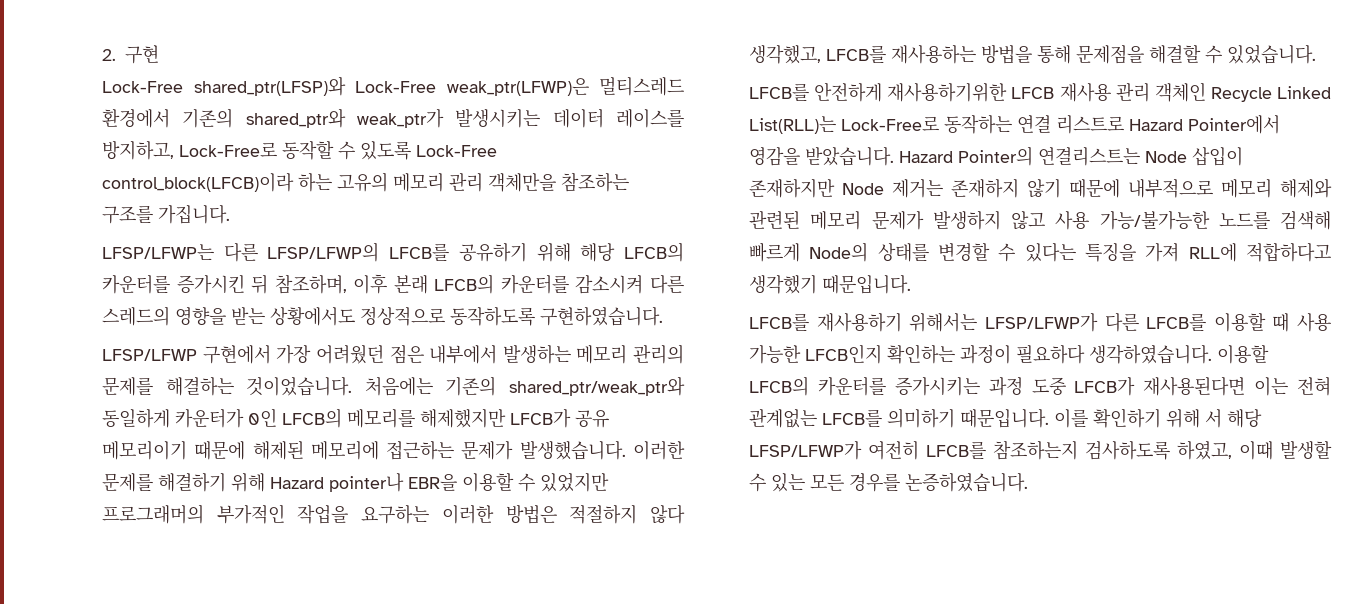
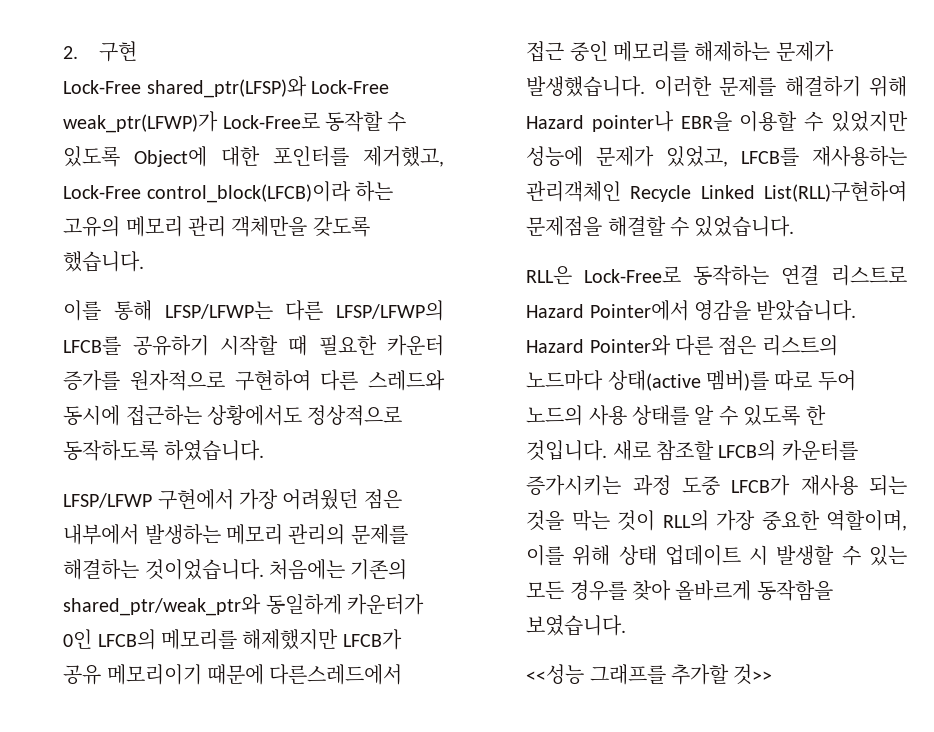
- Lock-Free shared_ptr(LFSP)와 Lock-Free weak_ptr(LFWP)은 멀티스레드 환경에서 기존의 shared_ptr와 weak_ptr가 발생시키는 데이터 레이스를 방지하고, Lock-Free로 동작할 수 있도록 Lock-Free control_block(LFCB)이라 하는 고유의 메모리 관리 객체만을 참조하는 구조를 가집니다.
- LFSP/LFWP는 다른 LFSP/LFWP의 LFCB를 공유하기 위해 해당 LFCB의 카운터를 증가시킨 뒤 참조하며, 이후 본래 LFCB의 카운터를 감소시켜 다른 스레드의 영향을 받는 상황에서도 정상적으로 동작하도록 구현하였습니다.
+ Lock-Free shared_ptr(LFSP)와 Lock-Free weak_ptr(LFWP)가 Lock-Free로 동작할 수 있도록 Object에 대한 포인터를 제거했고, Lock-Free control_block(LFCB)이라 하는 고유의 메모리 관리 객체만을 갖도록 했습니다.
+ 이를 통해 LFSP/LFWP는 다른 LFSP/LFWP의 LFCB를 공유하기 시작할 때 필요한 카운터 증가를 원자적으로 구현하여 다른 스레드와 동시에 접근하는 상황에서도 정상적으로 동작하도록 하였습니다.
- 처음에는 기존의 shared_ptr/weak_ptr와 동일하게 카운터가 0인 LFCB의 메모리를 해제했지만 LFCB가 공유 메모리이기 때문에 해제된 메모리에 접근하는 문제가 발생했습니다.
+ 처음에는 기존의 shared_ptr/weak_ptr와 동일하게 카운터가 0인 LFCB의 메모리를 해제했지만 LFCB가 공유 메모리이기 때문에 다른스레드에서 접근 중인 메모리를 해제하는 문제가 발생했습니다.
- 이러한 문제를 해결하기 위해 Hazard pointer나 EBR을 이용할 수 있었지만 프로그래머의 부가적인 작업을 요구하는 이러한 방법은 적절하지 않다 생각했고, LFCB를 재사용하는 방법을 통해 문제점을 해결할 수 있었습니다.
- LFCB를 안전하게 재사용하기위한 LFCB 재사용 관리 객체인 Recycle Linked List(RLL)는 Lock-Free로 동작하는 연결 리스트로 Hazard Pointer에서 영감을 받았습니다.
+ 이러한 문제를 해결하기 위해 Hazard pointer나 EBR을 이용할 수 있었지만 성능에 문제가 있었고, LFCB를 재사용하는 관리객체인 Recycle Linked List(RLL)구현하여 문제점을 해결할 수 있었습니다.
+ RLL은 Lock-Free로 동작하는 연결 리스트로 Hazard Pointer에서 영감을 받았습니다.
- Hazard Pointer의 연결리스트는 Node 삽입이 존재하지만 Node 제거는 존재하지 않기 때문에 내부적으로 메모리 해제와 관련된 메모리 문제가 발생하지 않고 사용 가능/불가능한 노드를 검색해 빠르게 Node의 상태를 변경할 수 있다는 특징을 가져 RLL에 적합하다고 생각했기 때문입니다.
- LFCB를 재사용하기 위해서는 LFSP/LFWP가 다른 LFCB를 이용할 때 사용 가능한 LFCB인지 확인하는 과정이 필요하다 생각하였습니다. 이용할 LFCB의 카운터를 증가시키는 과정 도중 LFCB가 재사용된다면 이는 전혀 관계없는 LFCB를 의미하기 때문입니다. 이를 확인하기 위해 서 해당 LFSP/LFWP가 여전히 LFCB를 참조하는지 검사하도록 하였고, 이때 발생할 수 있는 모든 경우를 논증하였습니다.
+ Hazard Pointer와 다른 점은 리스트의 노드마다 상태(active 멤버)를 따로 두어 노드의 사용 상태를 알 수 있도록 한 것입니다. 새로 참조할 LFCB의 카운터를 증가시키는 과정 도중 LFCB가 재사용 되는 것을 막는 것이 RLL의 가장 중요한 역할이며, 이를 위해 상태 업데이트 시 발생할 수 있는 모든 경우를 찾아 올바르게 동작함을 보였습니다.
+ <<성능 그래프를 추가할 것>>

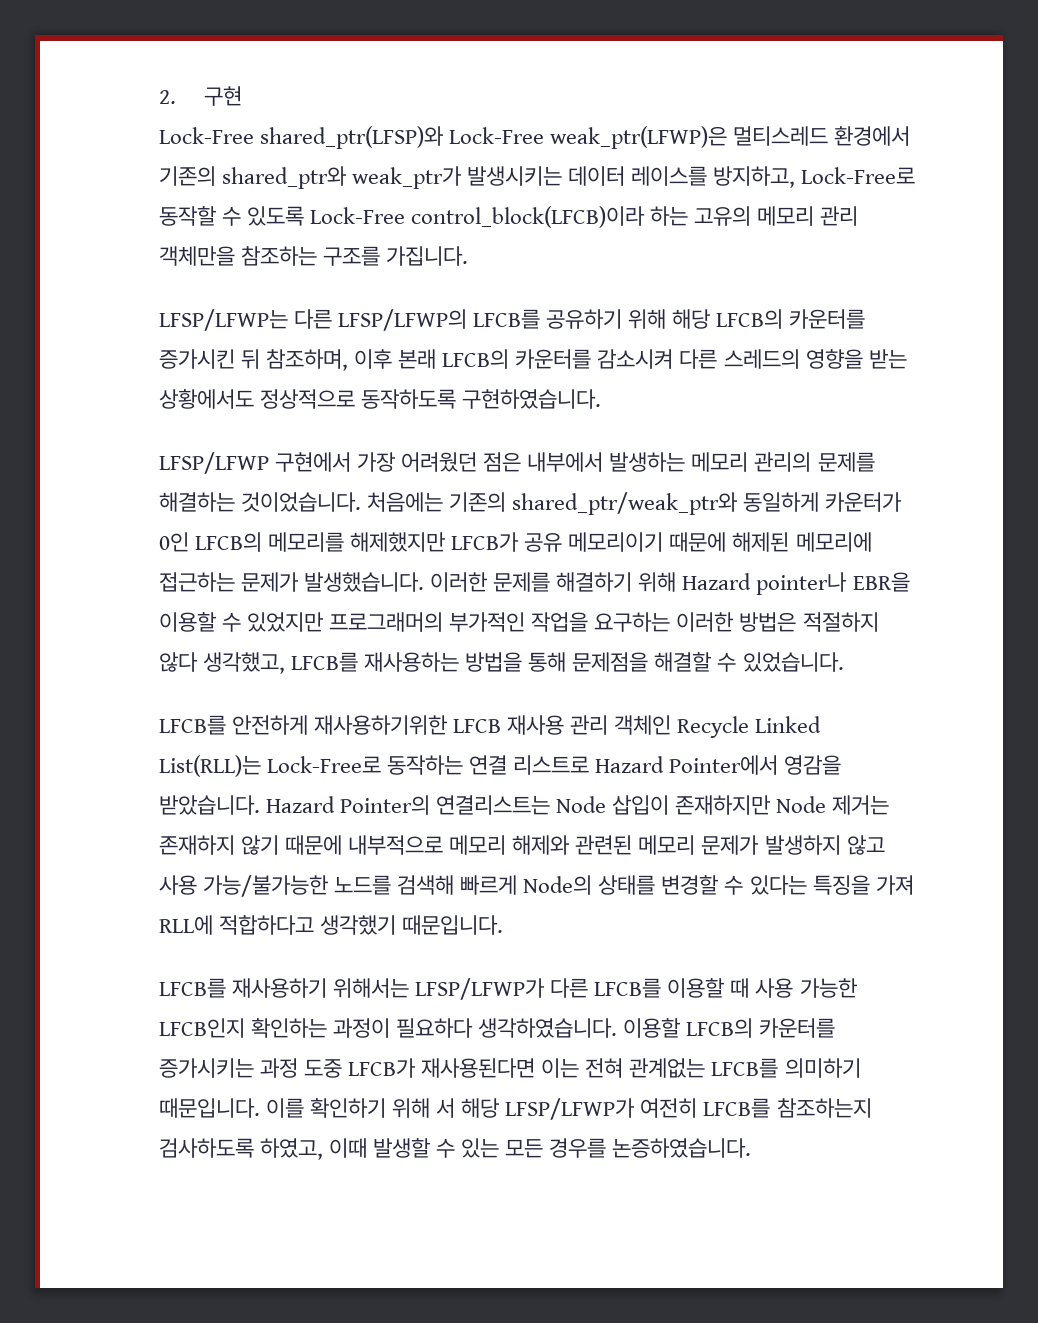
- Lock-Free shared_ptr(LFSP)와 Lock-Free weak_ptr(LFWP)가 Lock-Free로 동작할 수 있도록 Object에 대한 포인터를 제거했고, Lock-Free control_block(LFCB)이라 하는 고유의 메모리 관리 객체만을 갖도록 했습니다.
- 이를 통해 LFSP/LFWP는 다른 LFSP/LFWP의 LFCB를 공유하기 시작할 때 필요한 카운터 증가를 원자적으로 구현하여 다른 스레드와 동시에 접근하는 상황에서도 정상적으로 동작하도록 하였습니다.
+ Lock-Free shared_ptr(LFSP)와 Lock-Free weak_ptr(LFWP)은 멀티스레드 환경에서 기존의 shared_ptr와 weak_ptr가 발생시키는 데이터 레이스를 방지하고, Lock-Free로 동작할 수 있도록 Lock-Free control_block(LFCB)이라 하는 고유의 메모리 관리 객체만을 참조하는 구조를 가집니다.
+ LFSP/LFWP는 다른 LFSP/LFWP의 LFCB를 공유하기 위해 해당 LFCB의 카운터를 증가시킨 뒤 참조하며, 이후 본래 LFCB의 카운터를 감소시켜 다른 스레드의 영향을 받는 상황에서도 정상적으로 동작하도록 구현하였습니다.
- 처음에는 기존의 shared_ptr/weak_ptr와 동일하게 카운터가 0인 LFCB의 메모리를 해제했지만 LFCB가 공유 메모리이기 때문에 다른스레드에서 접근 중인 메모리를 해제하는 문제가 발생했습니다.
+ 처음에는 기존의 shared_ptr/weak_ptr와 동일하게 카운터가 0인 LFCB의 메모리를 해제했지만 LFCB가 공유 메모리이기 때문에 해제된 메모리에 접근하는 문제가 발생했습니다.
- 이러한 문제를 해결하기 위해 Hazard pointer나 EBR을 이용할 수 있었지만 성능에 문제가 있었고, LFCB를 재사용하는 관리객체인 Recycle Linked List(RLL)구현하여 문제점을 해결할 수 있었습니다.
- RLL은 Lock-Free로 동작하는 연결 리스트로 Hazard Pointer에서 영감을 받았습니다.
+ 이러한 문제를 해결하기 위해 Hazard pointer나 EBR을 이용할 수 있었지만 프로그래머의 부가적인 작업을 요구하는 이러한 방법은 적절하지 않다 생각했고, LFCB를 재사용하는 방법을 통해 문제점을 해결할 수 있었습니다.
+ LFCB를 안전하게 재사용하기위한 LFCB 재사용 관리 객체인 Recycle Linked List(RLL)는 Lock-Free로 동작하는 연결 리스트로 Hazard Pointer에서 영감을 받았습니다.
- Hazard Pointer와 다른 점은 리스트의 노드마다 상태(active 멤버)를 따로 두어 노드의 사용 상태를 알 수 있도록 한 것입니다. 새로 참조할 LFCB의 카운터를 증가시키는 과정 도중 LFCB가 재사용 되는 것을 막는 것이 RLL의 가장 중요한 역할이며, 이를 위해 상태 업데이트 시 발생할 수 있는 모든 경우를 찾아 올바르게 동작함을 보였습니다.
- <<성능 그래프를 추가할 것>>
+ Hazard Pointer의 연결리스트는 Node 삽입이 존재하지만 Node 제거는 존재하지 않기 때문에 내부적으로 메모리 해제와 관련된 메모리 문제가 발생하지 않고 사용 가능/불가능한 노드를 검색해 빠르게 Node의 상태를 변경할 수 있다는 특징을 가져 RLL에 적합하다고 생각했기 때문입니다.
+ LFCB를 재사용하기 위해서는 LFSP/LFWP가 다른 LFCB를 이용할 때 사용 가능한 LFCB인지 확인하는 과정이 필요하다 생각하였습니다. 이용할 LFCB의 카운터를 증가시키는 과정 도중 LFCB가 재사용된다면 이는 전혀 관계없는 LFCB를 의미하기 때문입니다. 이를 확인하기 위해 서 해당 LFSP/LFWP가 여전히 LFCB를 참조하는지 검사하도록 하였고, 이때 발생할 수 있는 모든 경우를 논증하였습니다.

